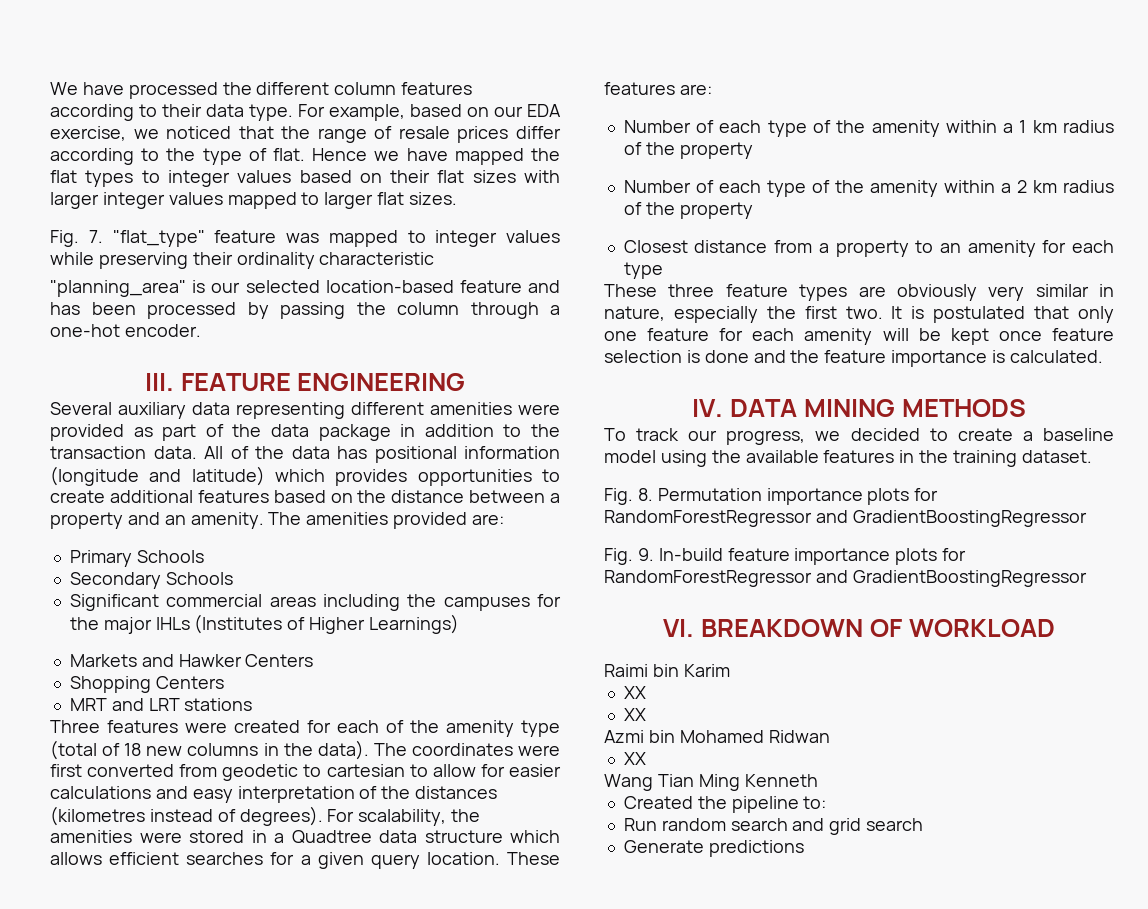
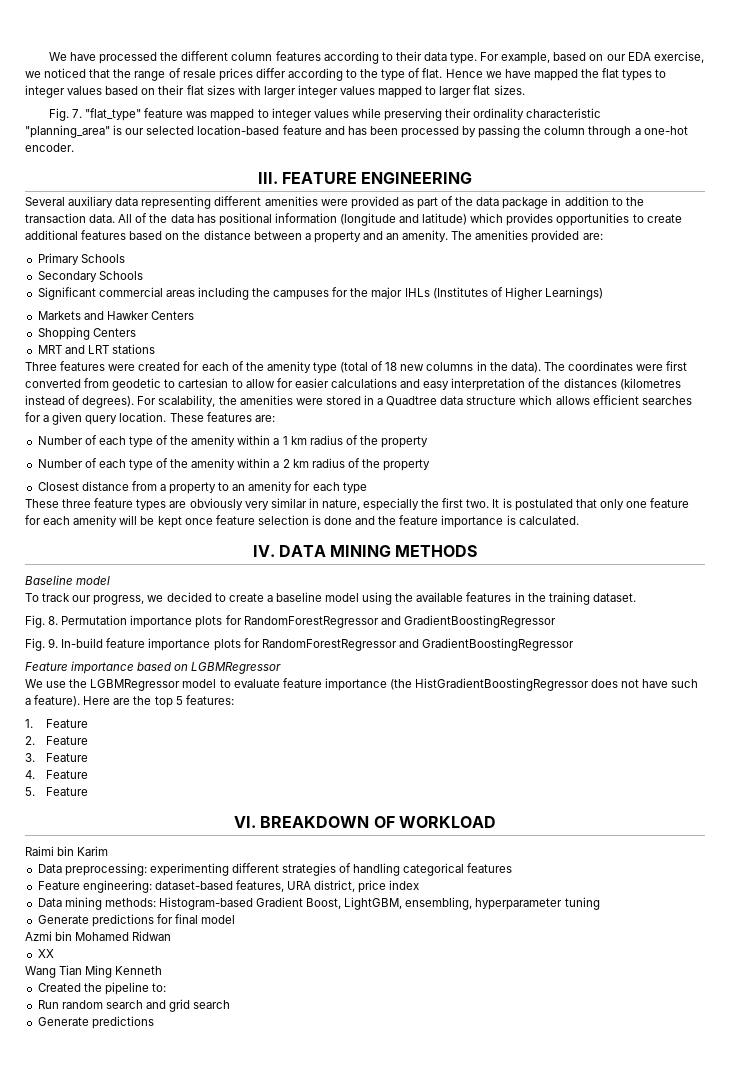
+ Baseline model
+ Feature importance based on LGBMRegressor
+ We use the LGBMRegressor model to evaluate feature importance (the HistGradientBoostingRegressor does not have such a feature). Here are the top 5 features:
+ 1. Feature
+ 2. Feature
+ 3. Feature
+ 4. Feature
+ 5. Feature
  Raimi bin Karim
- XX
- XX
+ Data preprocessing: experimenting different strategies of handling categorical features
+ Feature engineering: dataset-based features, URA district, price index
+ Data mining methods: Histogram-based Gradient Boost, LightGBM, ensembling, hyperparameter tuning
+ Generate predictions for final model

